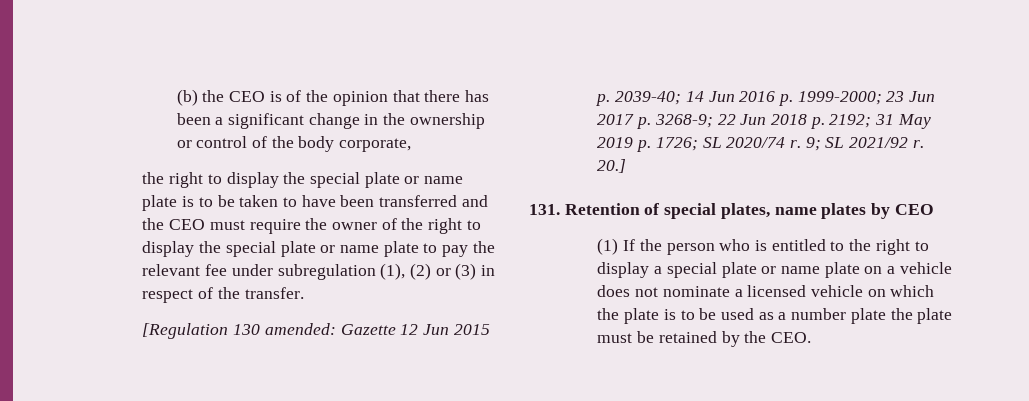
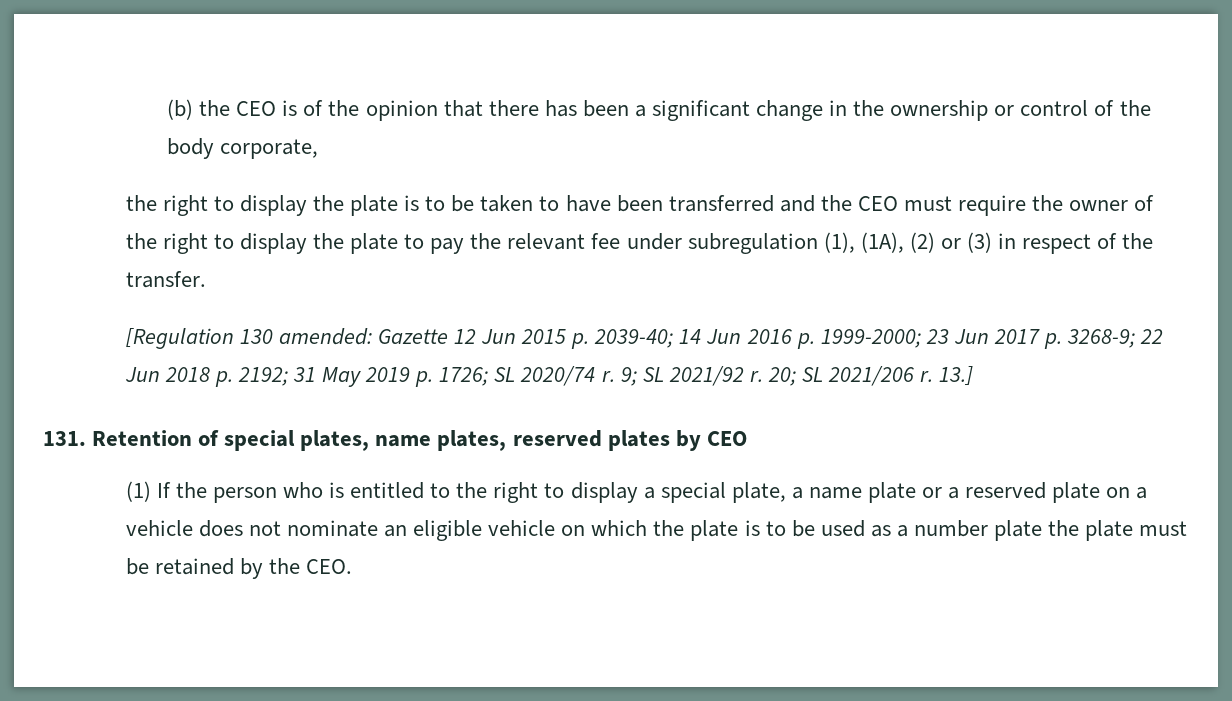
- the right to display the special plate or name plate is to be taken to have been transferred and the CEO must require the owner of the right to display the special plate or name plate to pay the relevant fee under subregulation (1), (2) or (3) in respect of the transfer.
+ the right to display the plate is to be taken to have been transferred and the CEO must require the owner of the right to display the plate to pay the relevant fee under subregulation (1), (1A), (2) or (3) in respect of the transfer.
- 20.]
+ 20; SL 2021/206 r. 13.]
- 131. Retention of special plates, name plates by CEO
+ 131. Retention of special plates, name plates, reserved plates by CEO
- (1) If the person who is entitled to the right to display a special plate or name plate on a vehicle does not nominate a licensed vehicle on which the plate is to be used as a number plate the plate must be retained by the CEO.
+ (1) If the person who is entitled to the right to display a special plate, a name plate or a reserved plate on a vehicle does not nominate an eligible vehicle on which the plate is to be used as a number plate the plate must be retained by the CEO.

